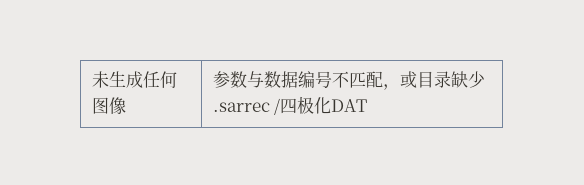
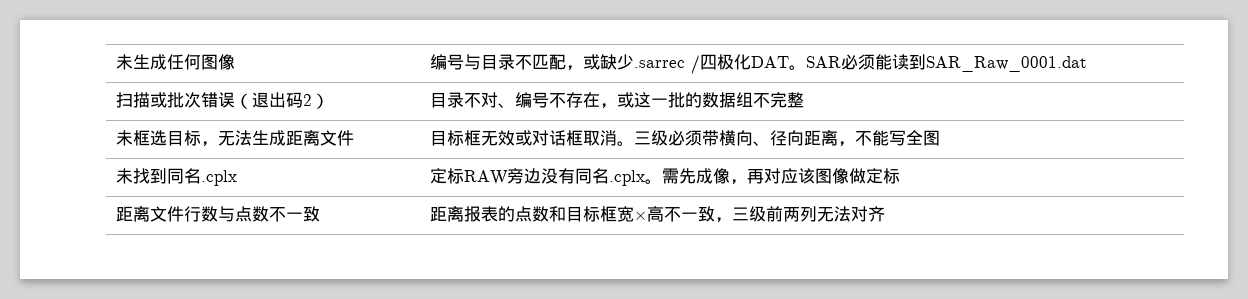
- 未生成任何图像 | 参数与数据编号不匹配，或目录缺少.sarrec /四极化DAT
+ 未生成任何图像 | 编号与目录不匹配，或缺少.sarrec /四极化DAT。SAR必须能读到SAR_Raw_0001.dat
+ 扫描或批次错误（退出码2） | 目录不对、编号不存在，或这一批的数据组不完整
+ 未框选目标，无法生成距离文件 | 目标框无效或对话框取消。三级必须带横向、径向距离，不能写全图
+ 未找到同名.cplx | 定标RAW旁边没有同名.cplx。需先成像，再对应该图像做定标
+ 距离文件行数与点数不一致 | 距离报表的点数和目标框宽×高不一致，三级前两列无法对齐

